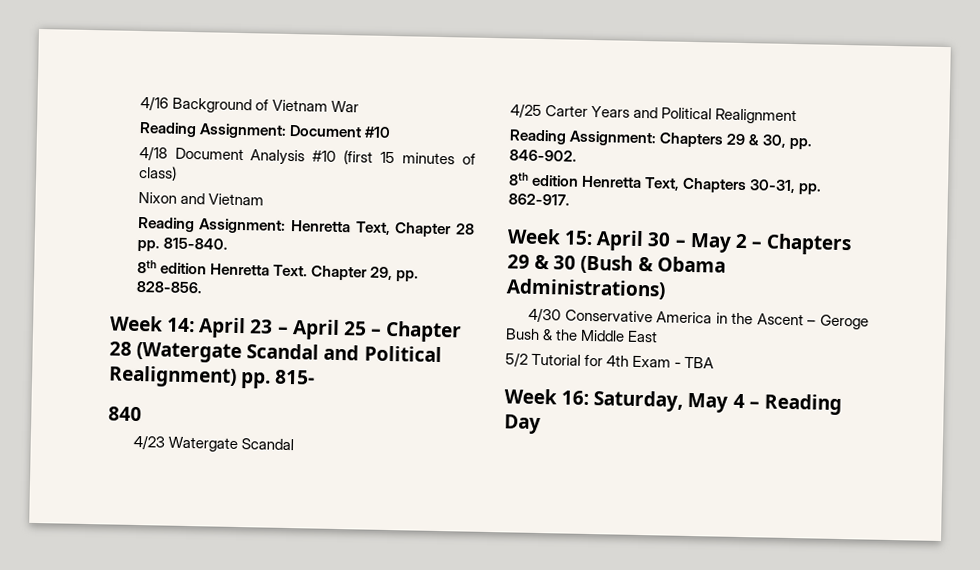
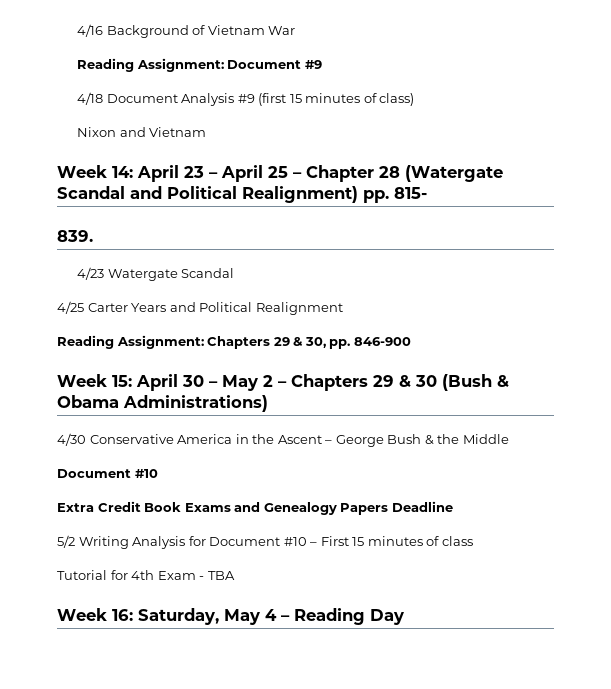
- Reading Assignment: Document #10
+ Reading Assignment: Document #9
- 4/18 Document Analysis #10 (first 15 minutes of class)
+ 4/18 Document Analysis #9 (first 15 minutes of class)
- Reading Assignment: Henretta Text, Chapter 28 pp. 815-840.
- 8th edition Henretta Text. Chapter 29, pp. 828-856.
- 840
+ 839.
- Reading Assignment: Chapters 29 & 30, pp. 846-902.
- 8th edition Henretta Text, Chapters 30-31, pp. 862-917.
+ Reading Assignment: Chapters 29 & 30, pp. 846-900
- 4/30 Conservative America in the Ascent – Geroge Bush & the Middle East
- 5/2 Tutorial for 4th Exam - TBA
+ 4/30 Conservative America in the Ascent – George Bush & the Middle
+ Document #10
+ Extra Credit Book Exams and Genealogy Papers Deadline
+ 5/2 Writing Analysis for Document #10 – First 15 minutes of class
+ Tutorial for 4th Exam - TBA

